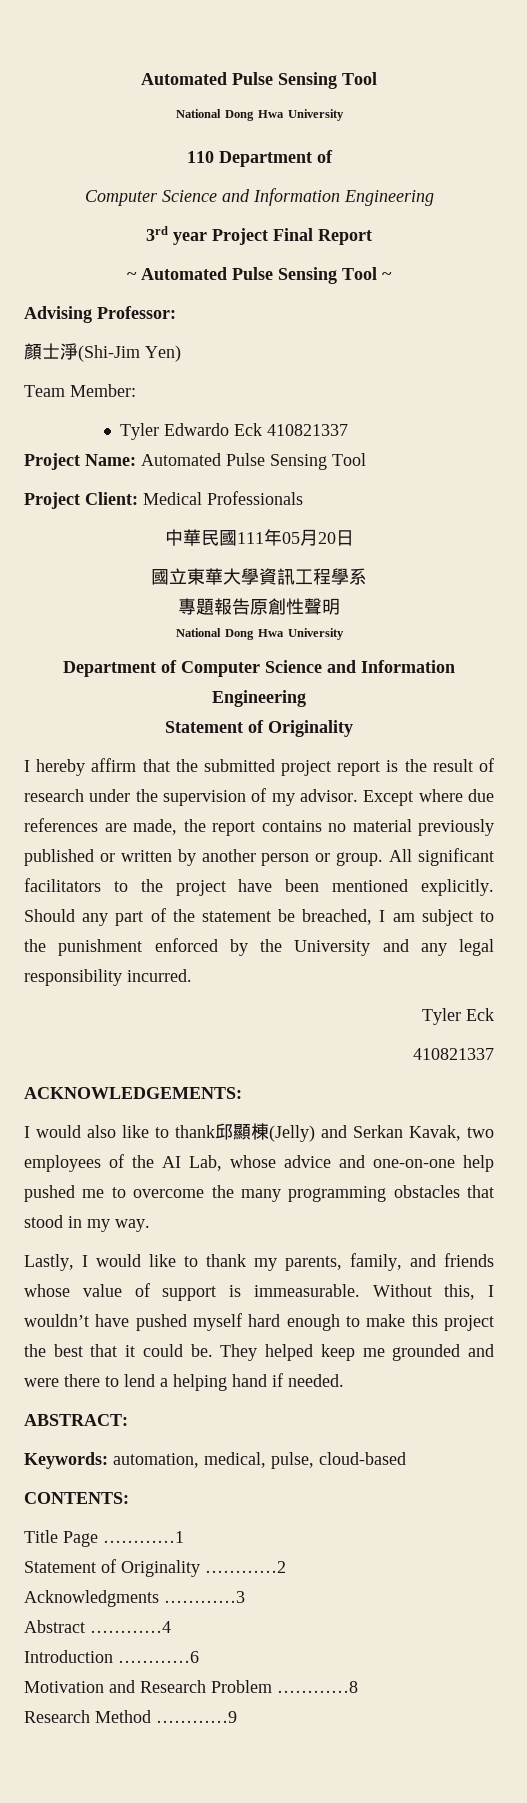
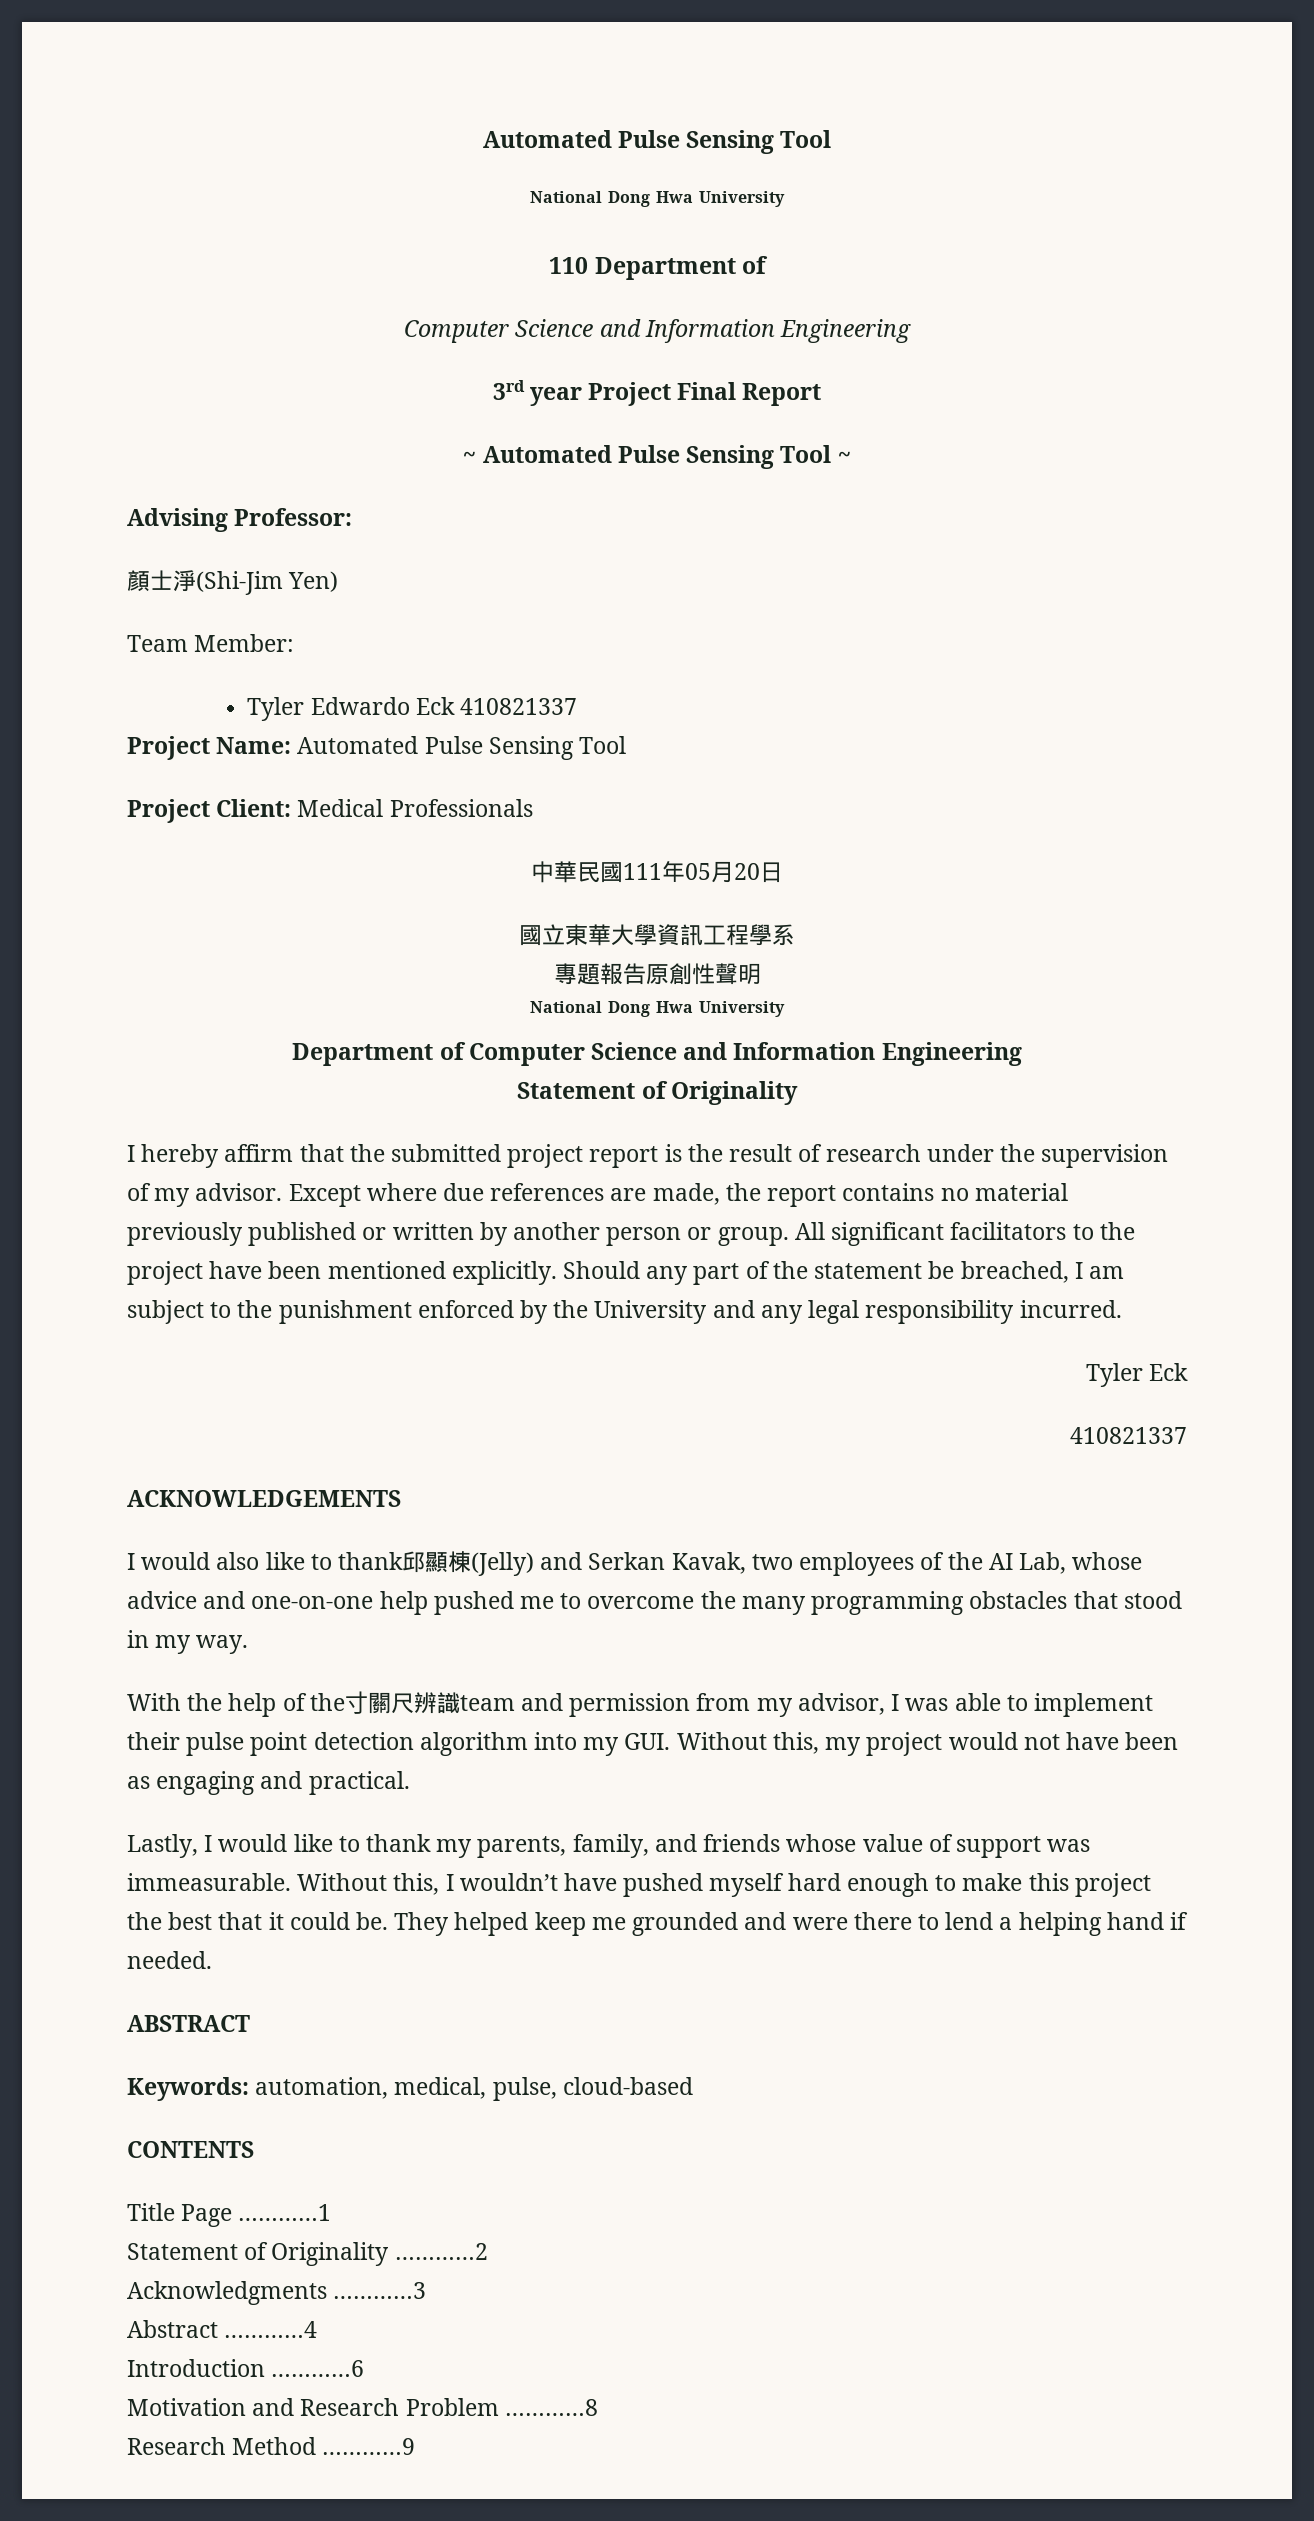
- ACKNOWLEDGEMENTS:
+ ACKNOWLEDGEMENTS
+ With the help of the⼨關尺辨識team and permission from my advisor, I was able to implement their pulse point detection algorithm into my GUI. Without this, my project would not have been as engaging and practical.
- Lastly, I would like to thank my parents, family, and friends whose value of support is immeasurable.
+ Lastly, I would like to thank my parents, family, and friends whose value of support was immeasurable.
- ABSTRACT:
+ ABSTRACT
- CONTENTS:
+ CONTENTS

